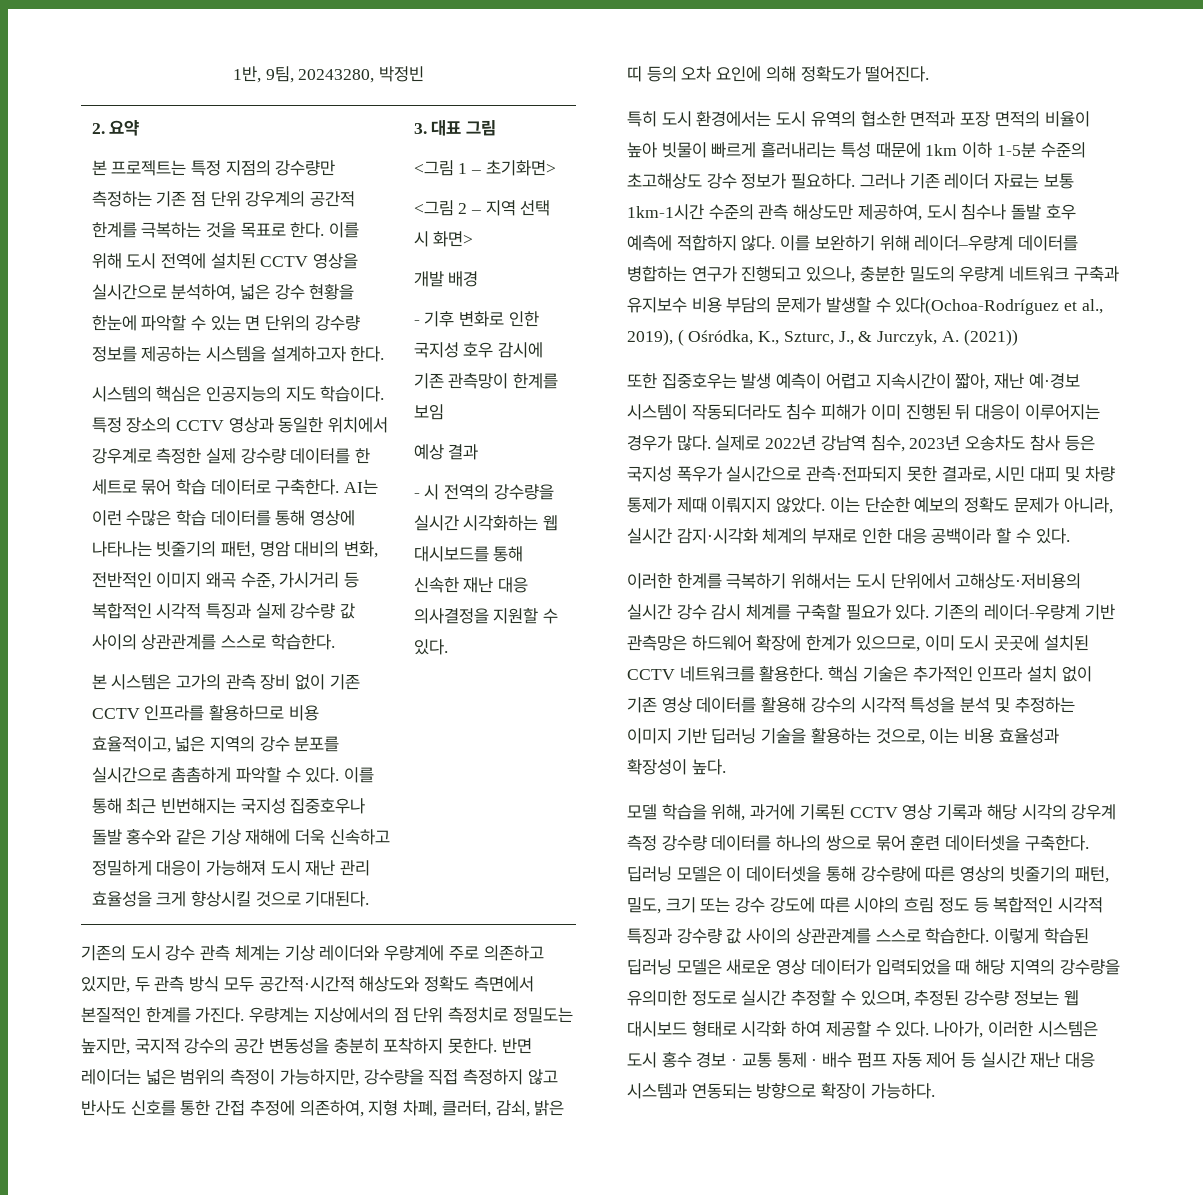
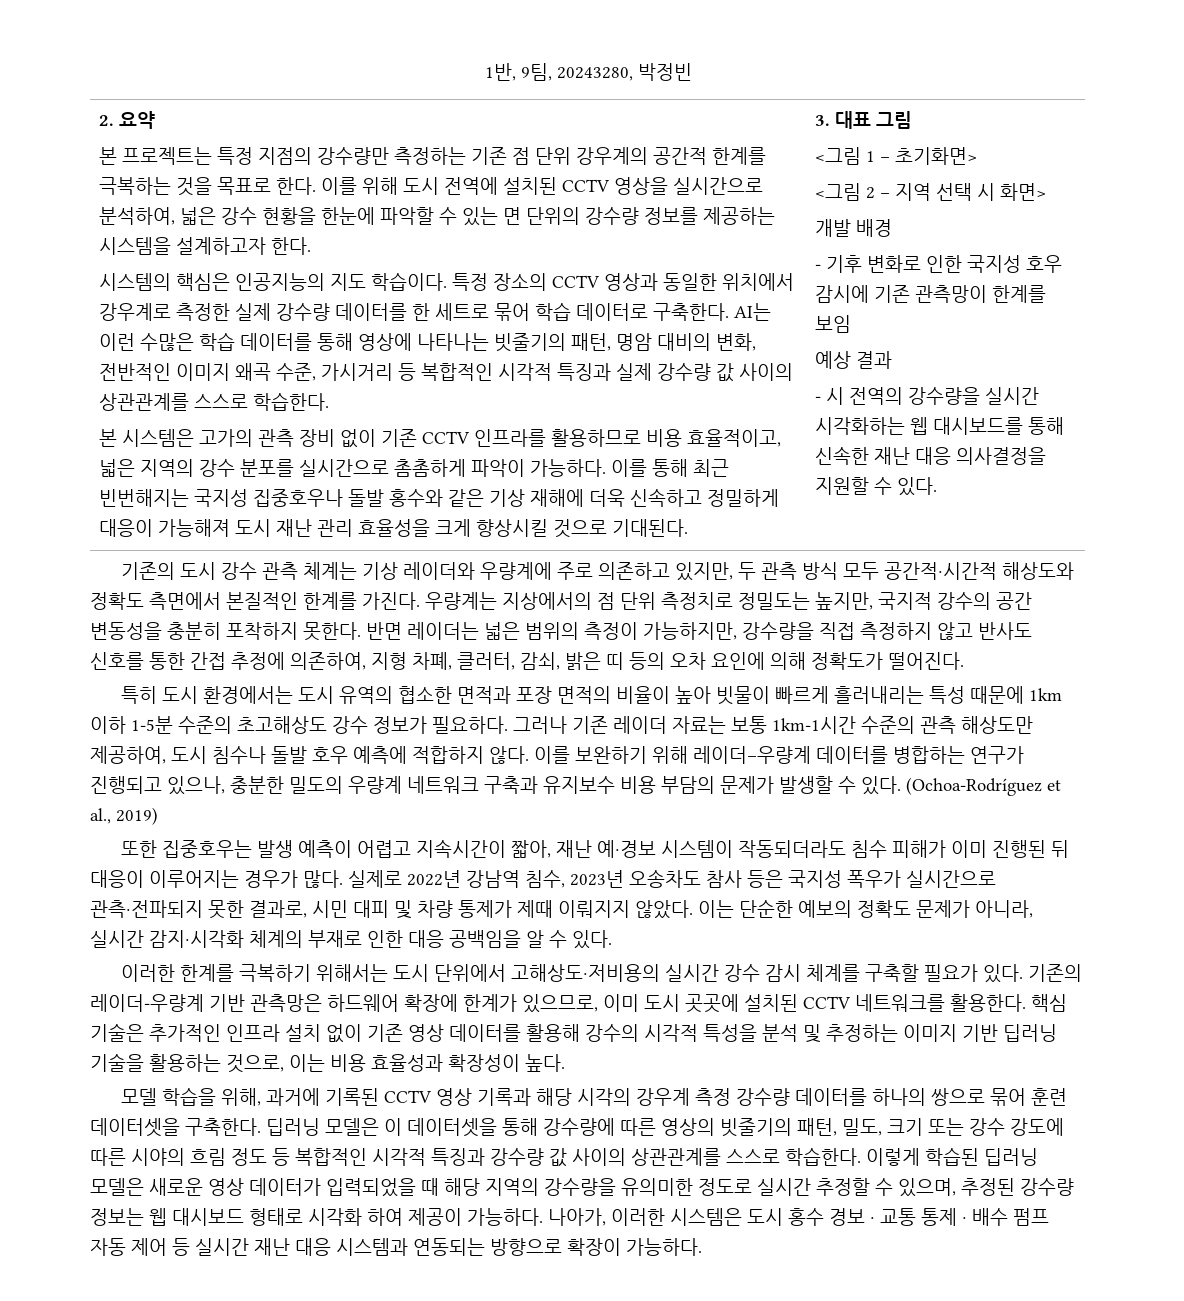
- 본 시스템은 고가의 관측 장비 없이 기존 CCTV 인프라를 활용하므로 비용 효율적이고, 넓은 지역의 강수 분포를 실시간으로 촘촘하게 파악할 수 있다.
+ 본 시스템은 고가의 관측 장비 없이 기존 CCTV 인프라를 활용하므로 비용 효율적이고, 넓은 지역의 강수 분포를 실시간으로 촘촘하게 파악이 가능하다.
- 이를 보완하기 위해 레이더–우량계 데이터를 병합하는 연구가 진행되고 있으나, 충분한 밀도의 우량계 네트워크 구축과 유지보수 비용 부담의 문제가 발생할 수 있다(Ochoa-Rodríguez et al., 2019), ( Ośródka, K., Szturc, J., & Jurczyk, A. (2021))
+ 이를 보완하기 위해 레이더–우량계 데이터를 병합하는 연구가 진행되고 있으나, 충분한 밀도의 우량계 네트워크 구축과 유지보수 비용 부담의 문제가 발생할 수 있다. (Ochoa-Rodríguez et al., 2019)
- 이는 단순한 예보의 정확도 문제가 아니라, 실시간 감지·시각화 체계의 부재로 인한 대응 공백이라 할 수 있다.
+ 이는 단순한 예보의 정확도 문제가 아니라, 실시간 감지·시각화 체계의 부재로 인한 대응 공백임을 알 수 있다.
- 이렇게 학습된 딥러닝 모델은 새로운 영상 데이터가 입력되었을 때 해당 지역의 강수량을 유의미한 정도로 실시간 추정할 수 있으며, 추정된 강수량 정보는 웹 대시보드 형태로 시각화 하여 제공할 수 있다.
+ 이렇게 학습된 딥러닝 모델은 새로운 영상 데이터가 입력되었을 때 해당 지역의 강수량을 유의미한 정도로 실시간 추정할 수 있으며, 추정된 강수량 정보는 웹 대시보드 형태로 시각화 하여 제공이 가능하다.

